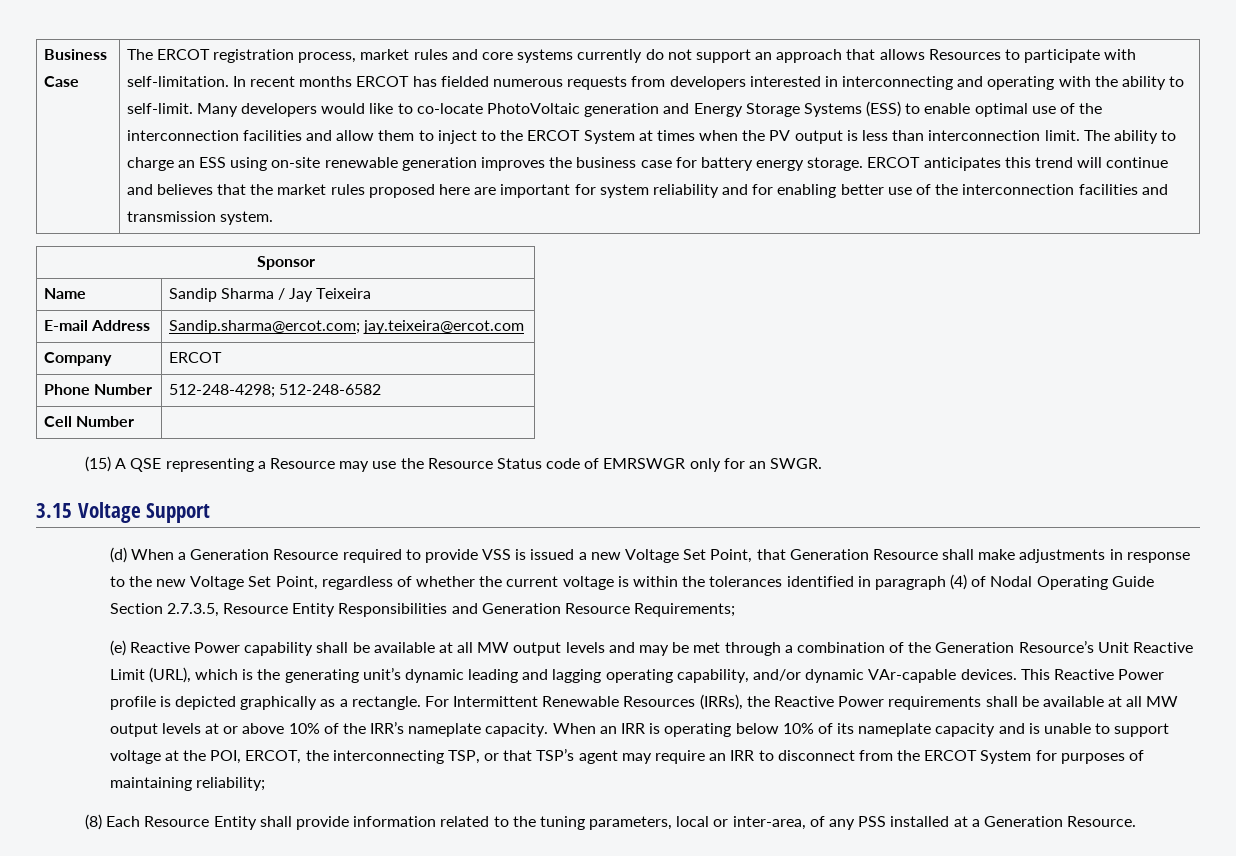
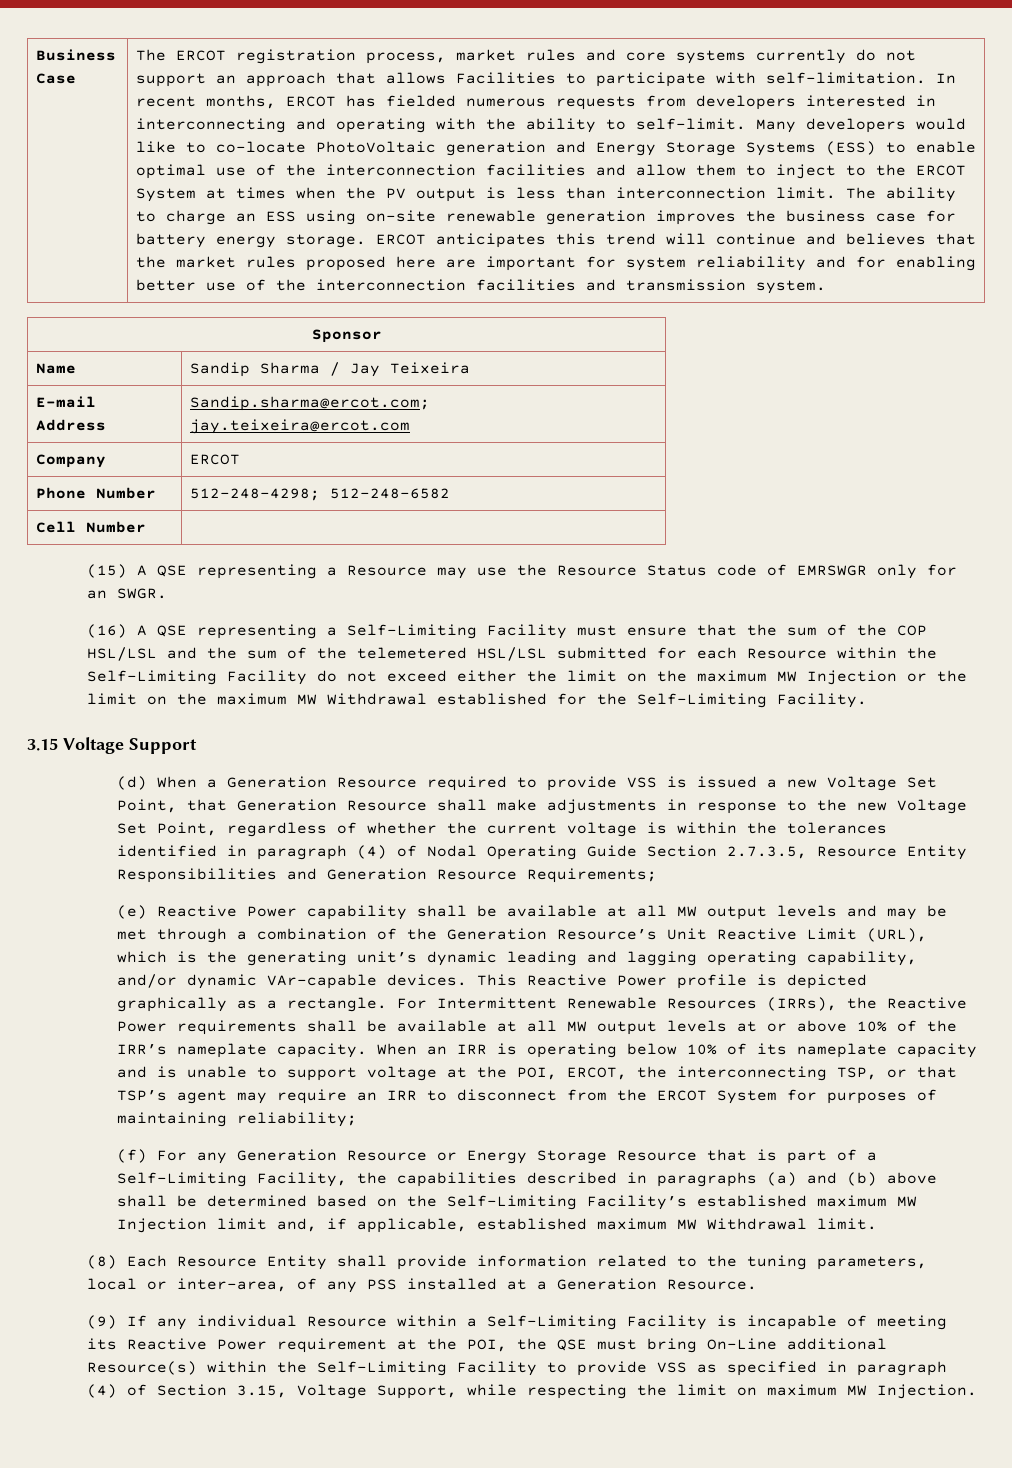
- The ERCOT registration process, market rules and core systems currently do not support an approach that allows Resources to participate with self-limitation.
+ The ERCOT registration process, market rules and core systems currently do not support an approach that allows Facilities to participate with self-limitation.
- In recent months ERCOT has fielded numerous requests from developers interested in interconnecting and operating with the ability to self-limit.
+ In recent months, ERCOT has fielded numerous requests from developers interested in interconnecting and operating with the ability to self-limit.
+ (16) A QSE representing a Self-Limiting Facility must ensure that the sum of the COP HSL/LSL and the sum of the telemetered HSL/LSL submitted for each Resource within the Self-Limiting Facility do not exceed either the limit on the maximum MW Injection or the limit on the maximum MW Withdrawal established for the Self-Limiting Facility.
+ (f) For any Generation Resource or Energy Storage Resource that is part of a Self-Limiting Facility, the capabilities described in paragraphs (a) and (b) above shall be determined based on the Self-Limiting Facility’s established maximum MW Injection limit and, if applicable, established maximum MW Withdrawal limit.
+ (9) If any individual Resource within a Self-Limiting Facility is incapable of meeting its Reactive Power requirement at the POI, the QSE must bring On-Line additional Resource(s) within the Self-Limiting Facility to provide VSS as specified in paragraph (4) of Section 3.15, Voltage Support, while respecting the limit on maximum MW Injection.

